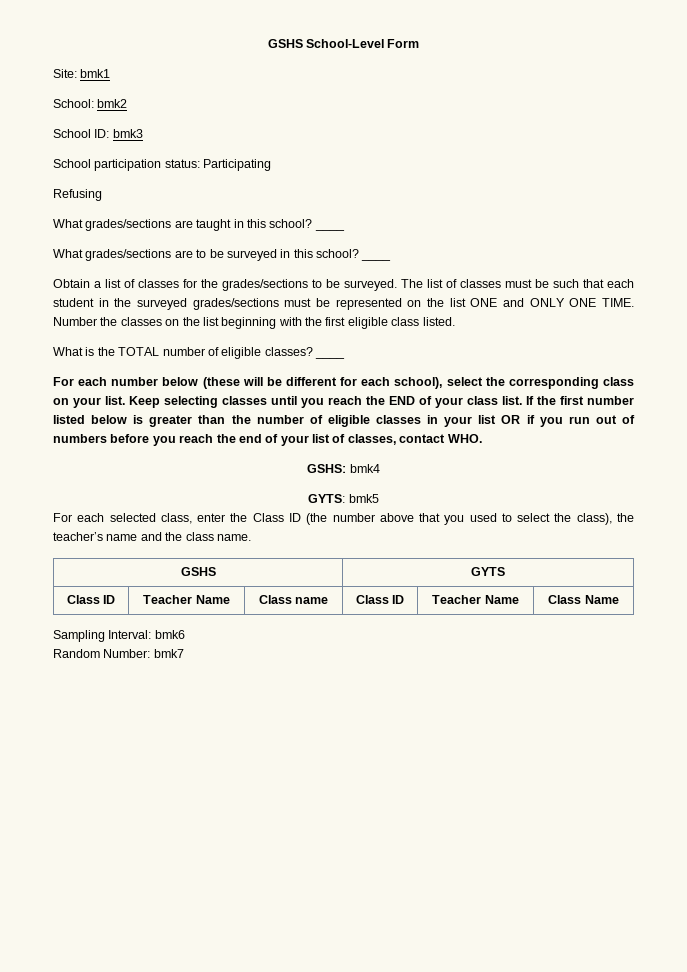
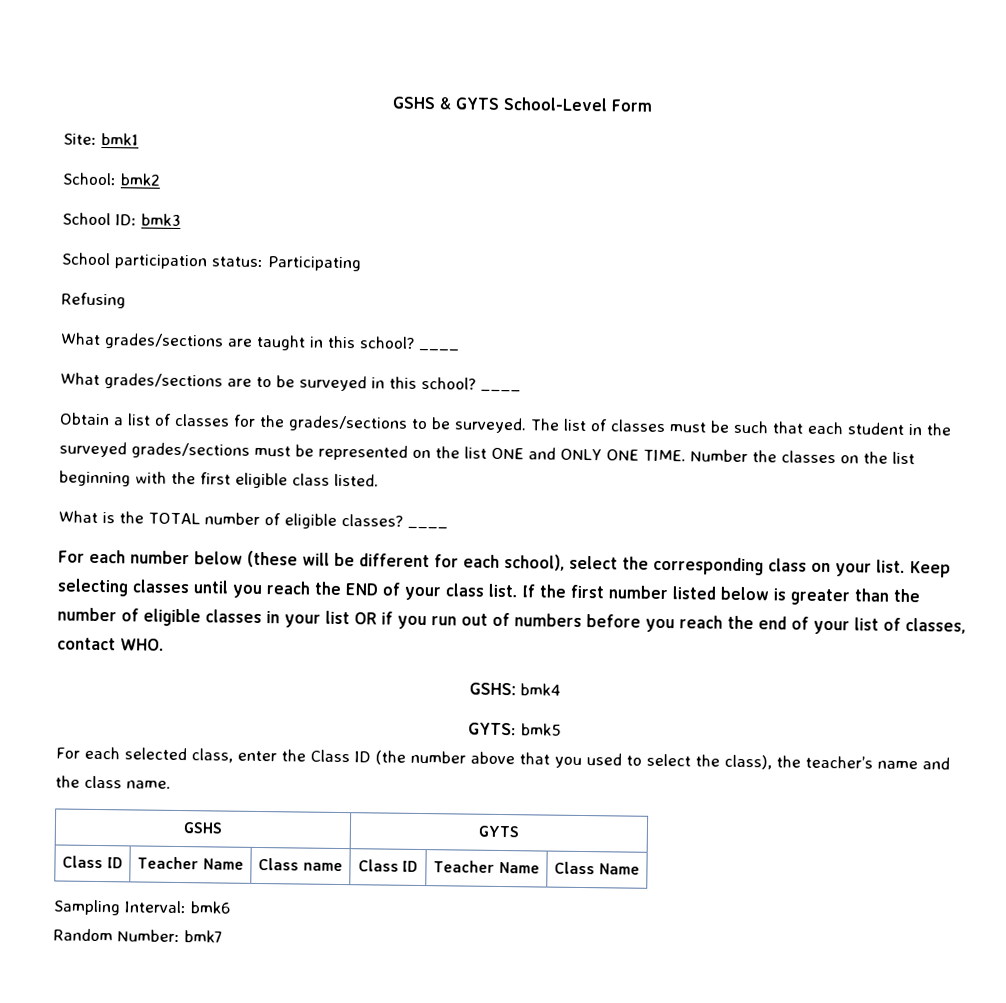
- GSHS School-Level Form
+ GSHS & GYTS School-Level Form

